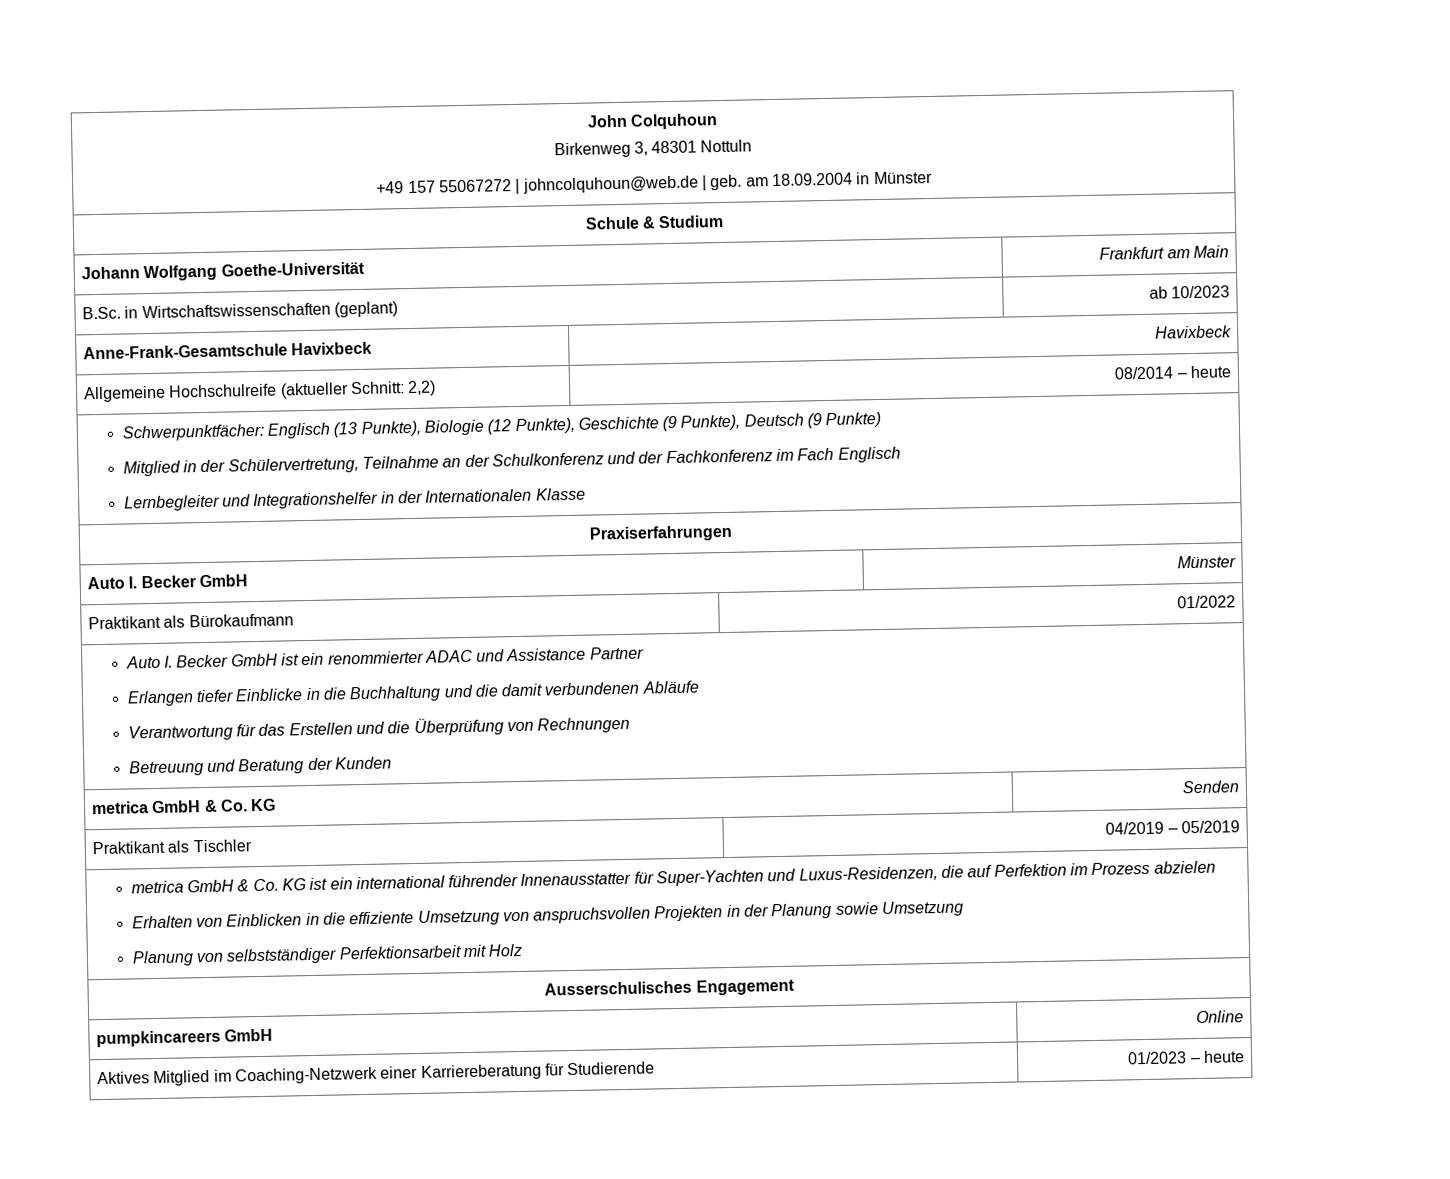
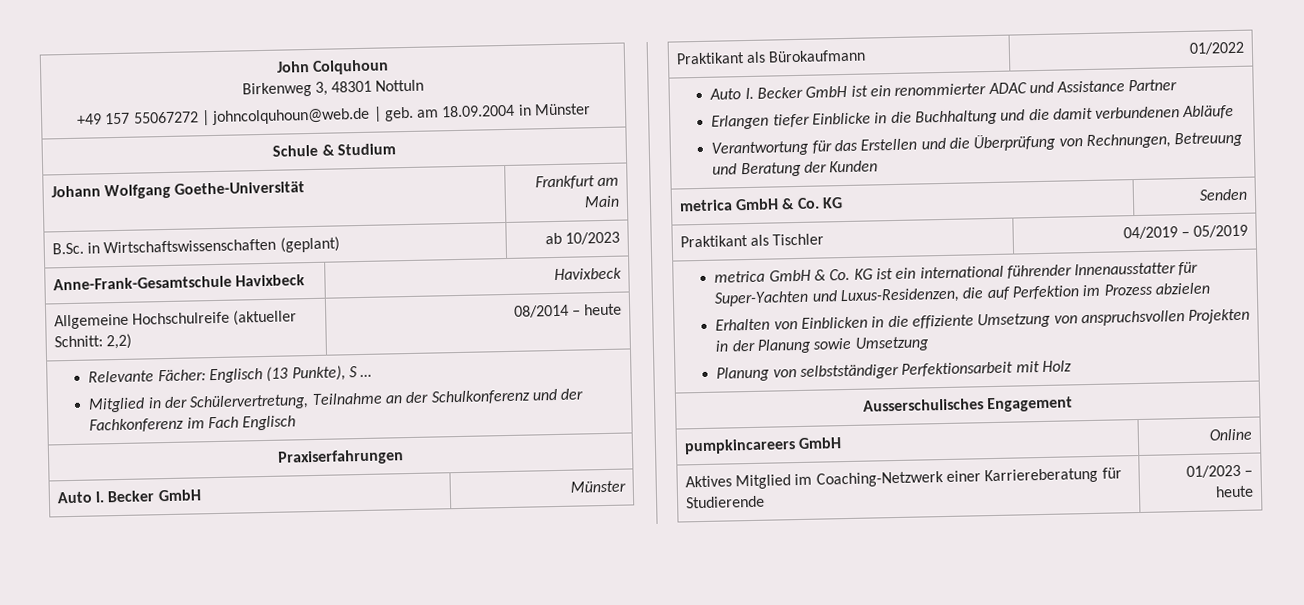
- Schwerpunktfächer: Englisch (13 Punkte), Biologie (12 Punkte), Geschichte (9 Punkte), Deutsch (9 Punkte)
+ Relevante Fächer: Englisch (13 Punkte), S …
  Mitglied in der Schülervertretung, Teilnahme an der Schulkonferenz und der Fachkonferenz im Fach Englisch
- Lernbegleiter und Integrationshelfer in der Internationalen Klasse
  Auto I. Becker GmbH ist ein renommierter ADAC und Assistance Partner
  Erlangen tiefer Einblicke in die Buchhaltung und die damit verbundenen Abläufe
- Verantwortung für das Erstellen und die Überprüfung von Rechnungen
- Betreuung und Beratung der Kunden
+ Verantwortung für das Erstellen und die Überprüfung von Rechnungen, Betreuung und Beratung der Kunden

